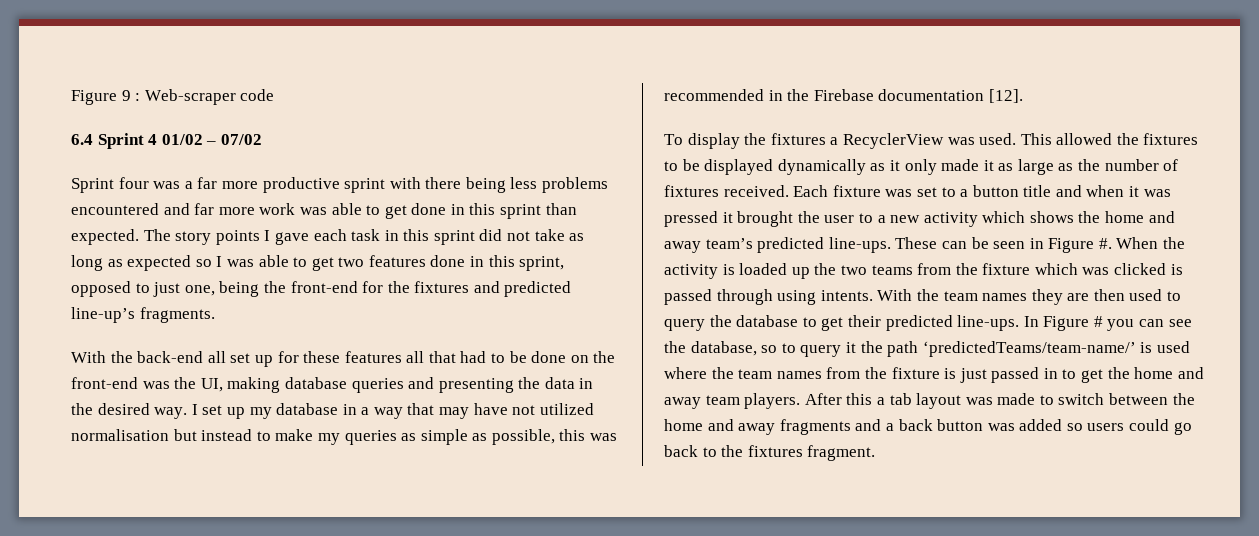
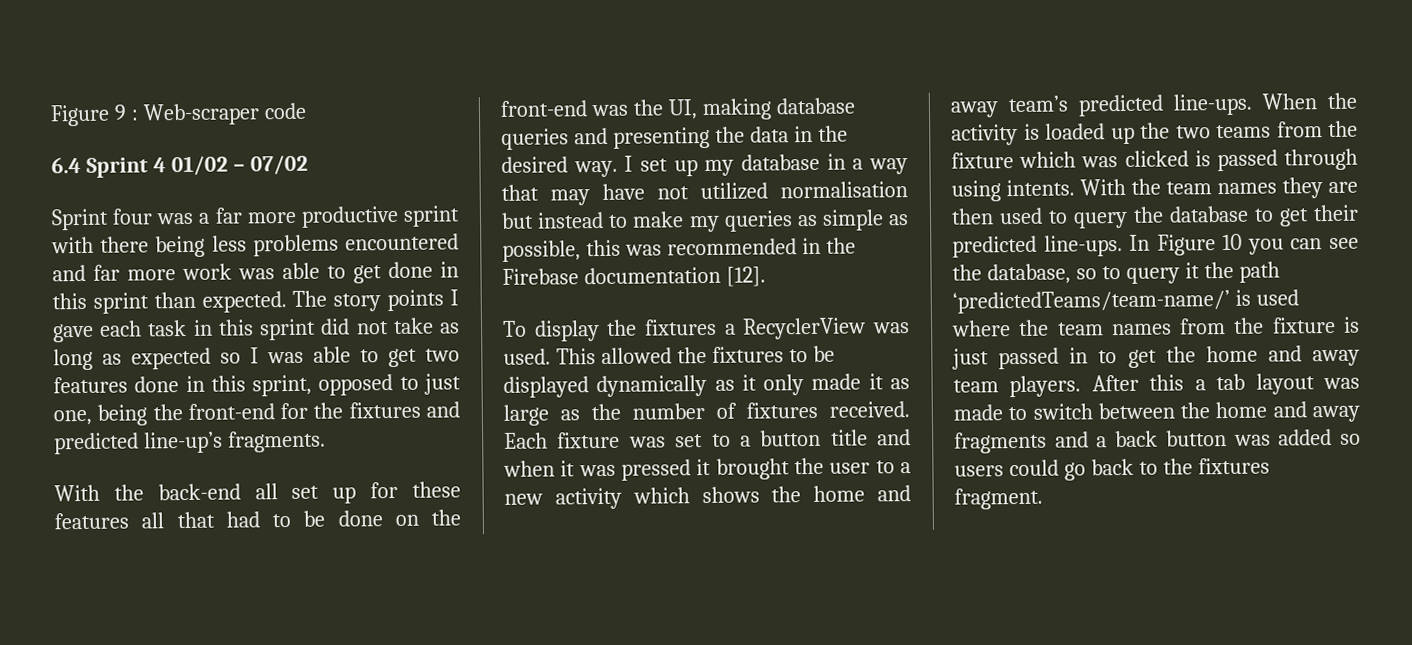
- These can be seen in Figure #.
- In Figure # you can see the database, so to query it the path ‘predictedTeams/team-name/’ is used where the team names from the fixture is just passed in to get the home and away team players.
+ In Figure 10 you can see the database, so to query it the path ‘predictedTeams/team-name/’ is used where the team names from the fixture is just passed in to get the home and away team players.

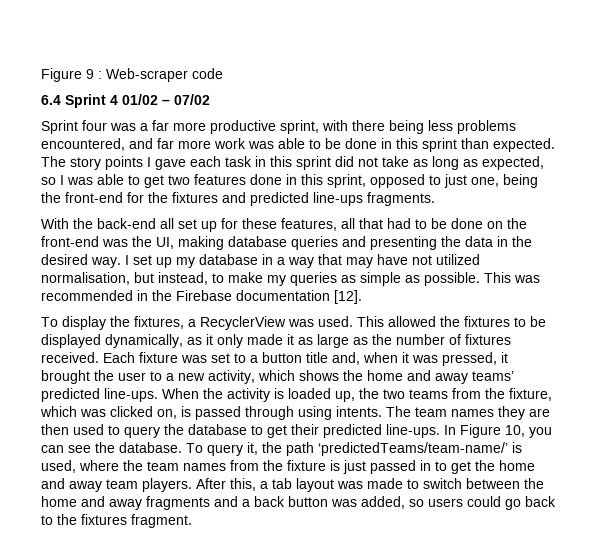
- Sprint four was a far more productive sprint with there being less problems encountered and far more work was able to get done in this sprint than expected.
+ Sprint four was a far more productive sprint, with there being less problems encountered, and far more work was able to be done in this sprint than expected.
- The story points I gave each task in this sprint did not take as long as expected so I was able to get two features done in this sprint, opposed to just one, being the front-end for the fixtures and predicted line-up’s fragments.
+ The story points I gave each task in this sprint did not take as long as expected, so I was able to get two features done in this sprint, opposed to just one, being the front-end for the fixtures and predicted line-ups fragments.
- With the back-end all set up for these features all that had to be done on the front-end was the UI, making database queries and presenting the data in the desired way.
+ With the back-end all set up for these features, all that had to be done on the front-end was the UI, making database queries and presenting the data in the desired way.
- I set up my database in a way that may have not utilized normalisation but instead to make my queries as simple as possible, this was recommended in the Firebase documentation [12].
+ I set up my database in a way that may have not utilized normalisation, but instead, to make my queries as simple as possible. This was recommended in the Firebase documentation [12].
- To display the fixtures a RecyclerView was used.
+ To display the fixtures, a RecyclerView was used.
- This allowed the fixtures to be displayed dynamically as it only made it as large as the number of fixtures received.
+ This allowed the fixtures to be displayed dynamically, as it only made it as large as the number of fixtures received.
- Each fixture was set to a button title and when it was pressed it brought the user to a new activity which shows the home and away team’s predicted line-ups.
+ Each fixture was set to a button title and, when it was pressed, it brought the user to a new activity, which shows the home and away teams’ predicted line-ups.
- When the activity is loaded up the two teams from the fixture which was clicked is passed through using intents.
+ When the activity is loaded up, the two teams from the fixture, which was clicked on, is passed through using intents.
- With the team names they are then used to query the database to get their predicted line-ups.
+ The team names they are then used to query the database to get their predicted line-ups.
- In Figure 10 you can see the database, so to query it the path ‘predictedTeams/team-name/’ is used where the team names from the fixture is just passed in to get the home and away team players.
+ In Figure 10, you can see the database. To query it, the path ‘predictedTeams/team-name/’ is used, where the team names from the fixture is just passed in to get the home and away team players.
- After this a tab layout was made to switch between the home and away fragments and a back button was added so users could go back to the fixtures fragment.
+ After this, a tab layout was made to switch between the home and away fragments and a back button was added, so users could go back to the fixtures fragment.

